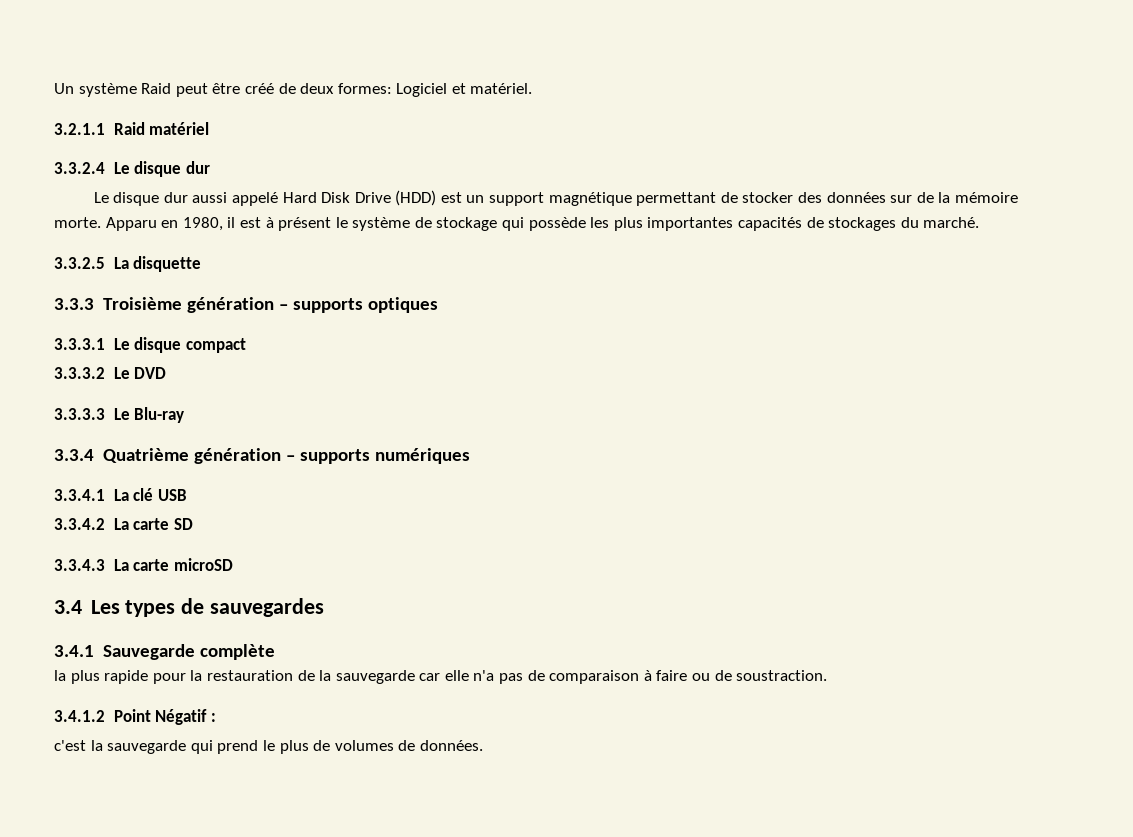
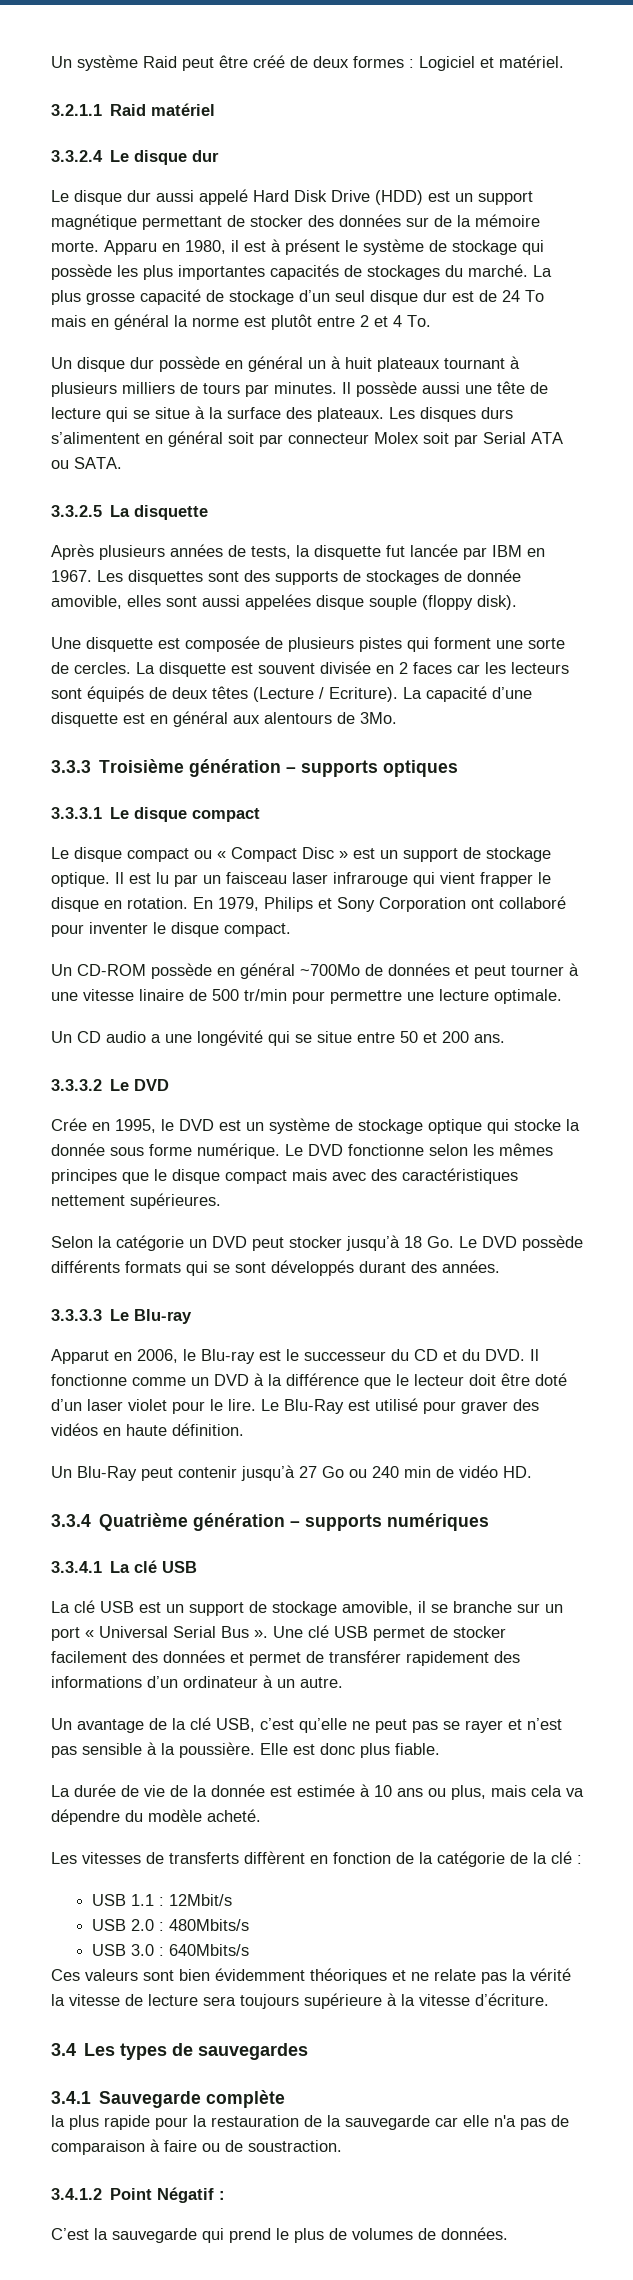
- Un système Raid peut être créé de deux formes: Logiciel et matériel.
+ Un système Raid peut être créé de deux formes : Logiciel et matériel.
- Apparu en 1980, il est à présent le système de stockage qui possède les plus importantes capacités de stockages du marché.
+ Apparu en 1980, il est à présent le système de stockage qui possède les plus importantes capacités de stockages du marché. La plus grosse capacité de stockage d’un seul disque dur est de 24 To mais en général la norme est plutôt entre 2 et 4 To.
+ Un disque dur possède en général un à huit plateaux tournant à plusieurs milliers de tours par minutes. Il possède aussi une tête de lecture qui se situe à la surface des plateaux. Les disques durs s’alimentent en général soit par connecteur Molex soit par Serial ATA ou SATA.
  3.3.2.5 La disquette
+ Après plusieurs années de tests, la disquette fut lancée par IBM en 1967. Les disquettes sont des supports de stockages de donnée amovible, elles sont aussi appelées disque souple (floppy disk).
+ Une disquette est composée de plusieurs pistes qui forment une sorte de cercles. La disquette est souvent divisée en 2 faces car les lecteurs sont équipés de deux têtes (Lecture / Ecriture). La capacité d’une disquette est en général aux alentours de 3Mo.
+ Le disque compact ou « Compact Disc » est un support de stockage optique. Il est lu par un faisceau laser infrarouge qui vient frapper le disque en rotation. En 1979, Philips et Sony Corporation ont collaboré pour inventer le disque compact.
+ Un CD-ROM possède en général ~700Mo de données et peut tourner à une vitesse linaire de 500 tr/min pour permettre une lecture optimale.
+ Un CD audio a une longévité qui se situe entre 50 et 200 ans.
  3.3.3.2 Le DVD
+ Crée en 1995, le DVD est un système de stockage optique qui stocke la donnée sous forme numérique. Le DVD fonctionne selon les mêmes principes que le disque compact mais avec des caractéristiques nettement supérieures.
+ Selon la catégorie un DVD peut stocker jusqu’à 18 Go. Le DVD possède différents formats qui se sont développés durant des années.
  3.3.3.3 Le Blu-ray
+ Apparut en 2006, le Blu-ray est le successeur du CD et du DVD. Il fonctionne comme un DVD à la différence que le lecteur doit être doté d’un laser violet pour le lire. Le Blu-Ray est utilisé pour graver des vidéos en haute définition.
+ Un Blu-Ray peut contenir jusqu’à 27 Go ou 240 min de vidéo HD.
- 3.3.4.2 La carte SD
- 3.3.4.3 La carte microSD
+ La clé USB est un support de stockage amovible, il se branche sur un port « Universal Serial Bus ». Une clé USB permet de stocker facilement des données et permet de transférer rapidement des informations d’un ordinateur à un autre.
+ Un avantage de la clé USB, c’est qu’elle ne peut pas se rayer et n’est pas sensible à la poussière. Elle est donc plus fiable.
+ La durée de vie de la donnée est estimée à 10 ans ou plus, mais cela va dépendre du modèle acheté.
+ Les vitesses de transferts diffèrent en fonction de la catégorie de la clé :
+ USB 1.1 : 12Mbit/s
+ USB 2.0 : 480Mbits/s
+ USB 3.0 : 640Mbits/s
+ Ces valeurs sont bien évidemment théoriques et ne relate pas la vérité la vitesse de lecture sera toujours supérieure à la vitesse d’écriture.
- c'est la sauvegarde qui prend le plus de volumes de données.
+ C’est la sauvegarde qui prend le plus de volumes de données.

